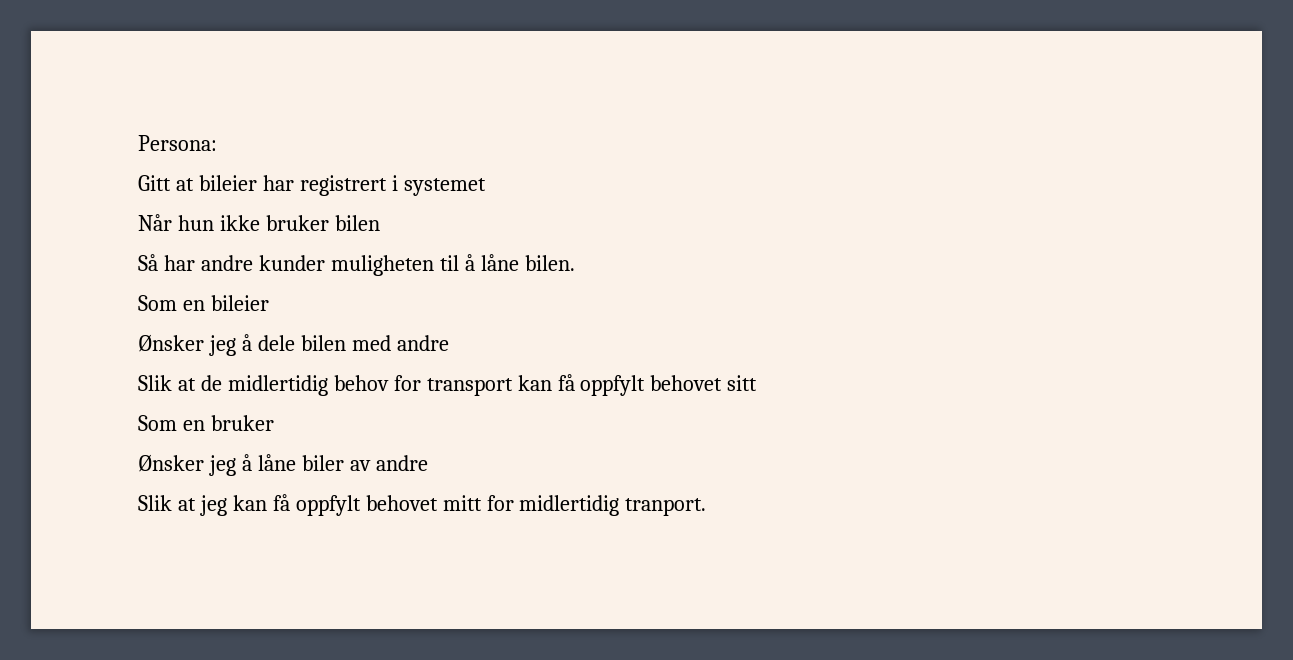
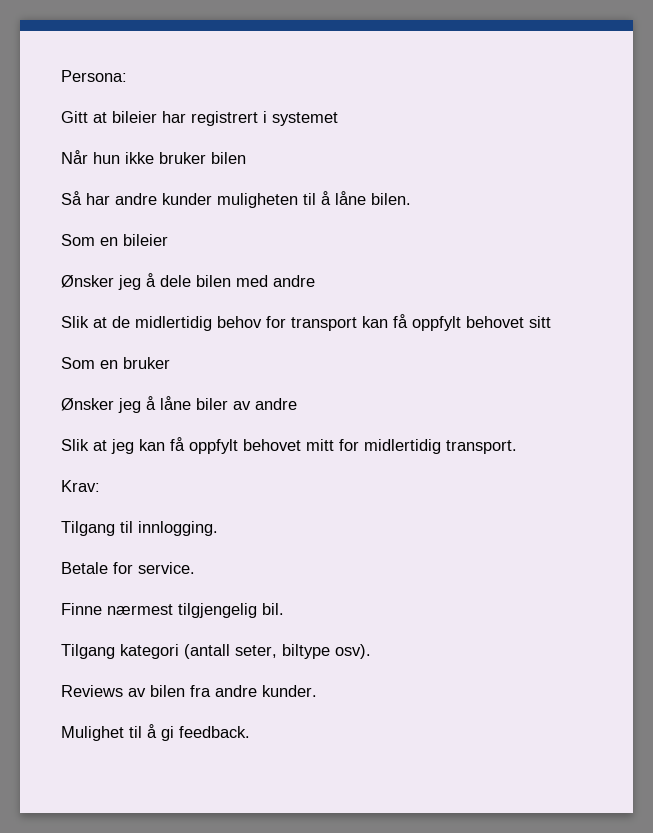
- Slik at jeg kan få oppfylt behovet mitt for midlertidig tranport.
+ Slik at jeg kan få oppfylt behovet mitt for midlertidig transport.
+ Krav:
+ Tilgang til innlogging.
+ Betale for service.
+ Finne nærmest tilgjengelig bil.
+ Tilgang kategori (antall seter, biltype osv).
+ Reviews av bilen fra andre kunder.
+ Mulighet til å gi feedback.

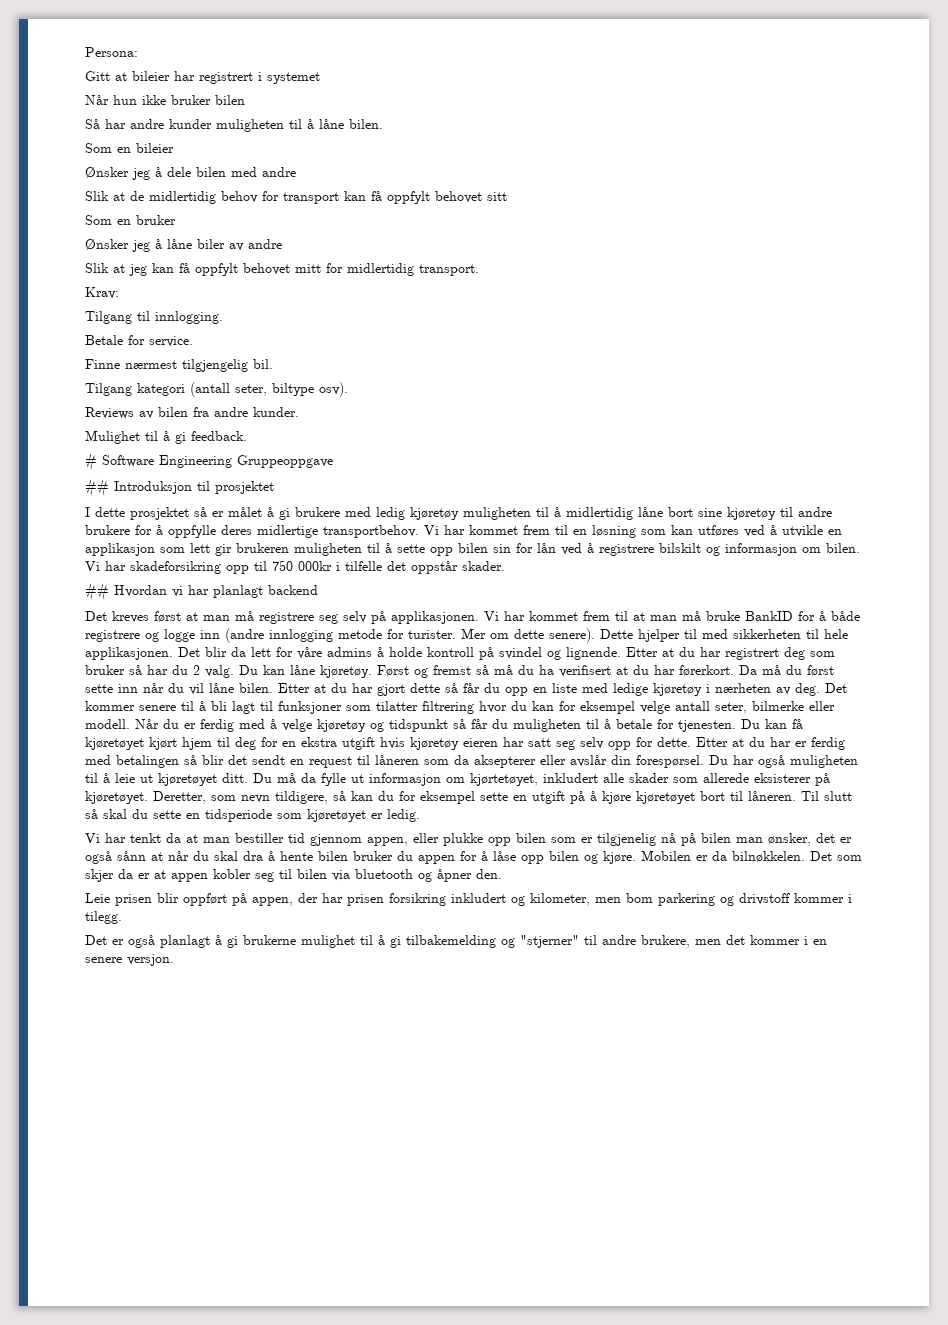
+ # Software Engineering Gruppeoppgave
+ ## Introduksjon til prosjektet
+ I dette prosjektet så er målet å gi brukere med ledig kjøretøy muligheten til å midlertidig låne bort sine kjøretøy til andre brukere for å oppfylle deres midlertige transportbehov. Vi har kommet frem til en løsning som kan utføres ved å utvikle en applikasjon som lett gir brukeren muligheten til å sette opp bilen sin for lån ved å registrere bilskilt og informasjon om bilen. Vi har skadeforsikring opp til 750 000kr i tilfelle det oppstår skader.
+ ## Hvordan vi har planlagt backend
+ Det kreves først at man må registrere seg selv på applikasjonen. Vi har kommet frem til at man må bruke BankID for å både registrere og logge inn (andre innlogging metode for turister. Mer om dette senere). Dette hjelper til med sikkerheten til hele applikasjonen. Det blir da lett for våre admins å holde kontroll på svindel og lignende. Etter at du har registrert deg som bruker så har du 2 valg. Du kan låne kjøretøy. Først og fremst så må du ha verifisert at du har førerkort. Da må du først sette inn når du vil låne bilen. Etter at du har gjort dette så får du opp en liste med ledige kjøretøy i nærheten av deg. Det kommer senere til å bli lagt til funksjoner som tilatter filtrering hvor du kan for eksempel velge antall seter, bilmerke eller modell. Når du er ferdig med å velge kjøretøy og tidspunkt så får du muligheten til å betale for tjenesten. Du kan få kjøretøyet kjørt hjem til deg for en ekstra utgift hvis kjøretøy eieren har satt seg selv opp for dette. Etter at du har er ferdig med betalingen så blir det sendt en request til låneren som da aksepterer eller avslår din forespørsel. Du har også muligheten til å leie ut kjøretøyet ditt. Du må da fylle ut informasjon om kjørtetøyet, inkludert alle skader som allerede eksisterer på kjøretøyet. Deretter, som nevn tildigere, så kan du for eksempel sette en utgift på å kjøre kjøretøyet bort til låneren. Til slutt så skal du sette en tidsperiode som kjøretøyet er ledig.
+ Vi har tenkt da at man bestiller tid gjennom appen, eller plukke opp bilen som er tilgjenelig nå på bilen man ønsker, det er også sånn at når du skal dra å hente bilen bruker du appen for å låse opp bilen og kjøre. Mobilen er da bilnøkkelen. Det som skjer da er at appen kobler seg til bilen via bluetooth og åpner den.
+ Leie prisen blir oppført på appen, der har prisen forsikring inkludert og kilometer, men bom parkering og drivstoff kommer i tilegg.
+ Det er også planlagt å gi brukerne mulighet til å gi tilbakemelding og "stjerner" til andre brukere, men det kommer i en senere versjon.

